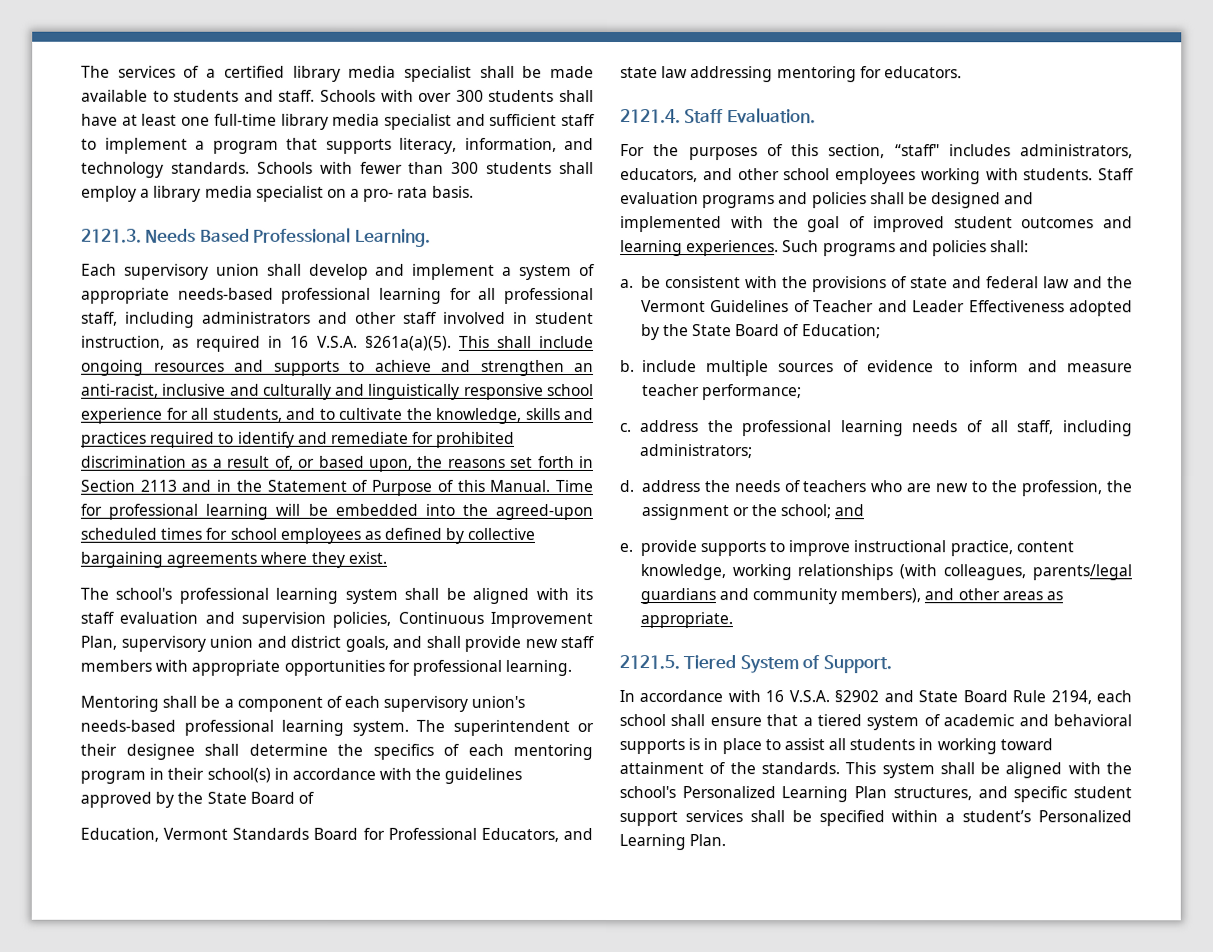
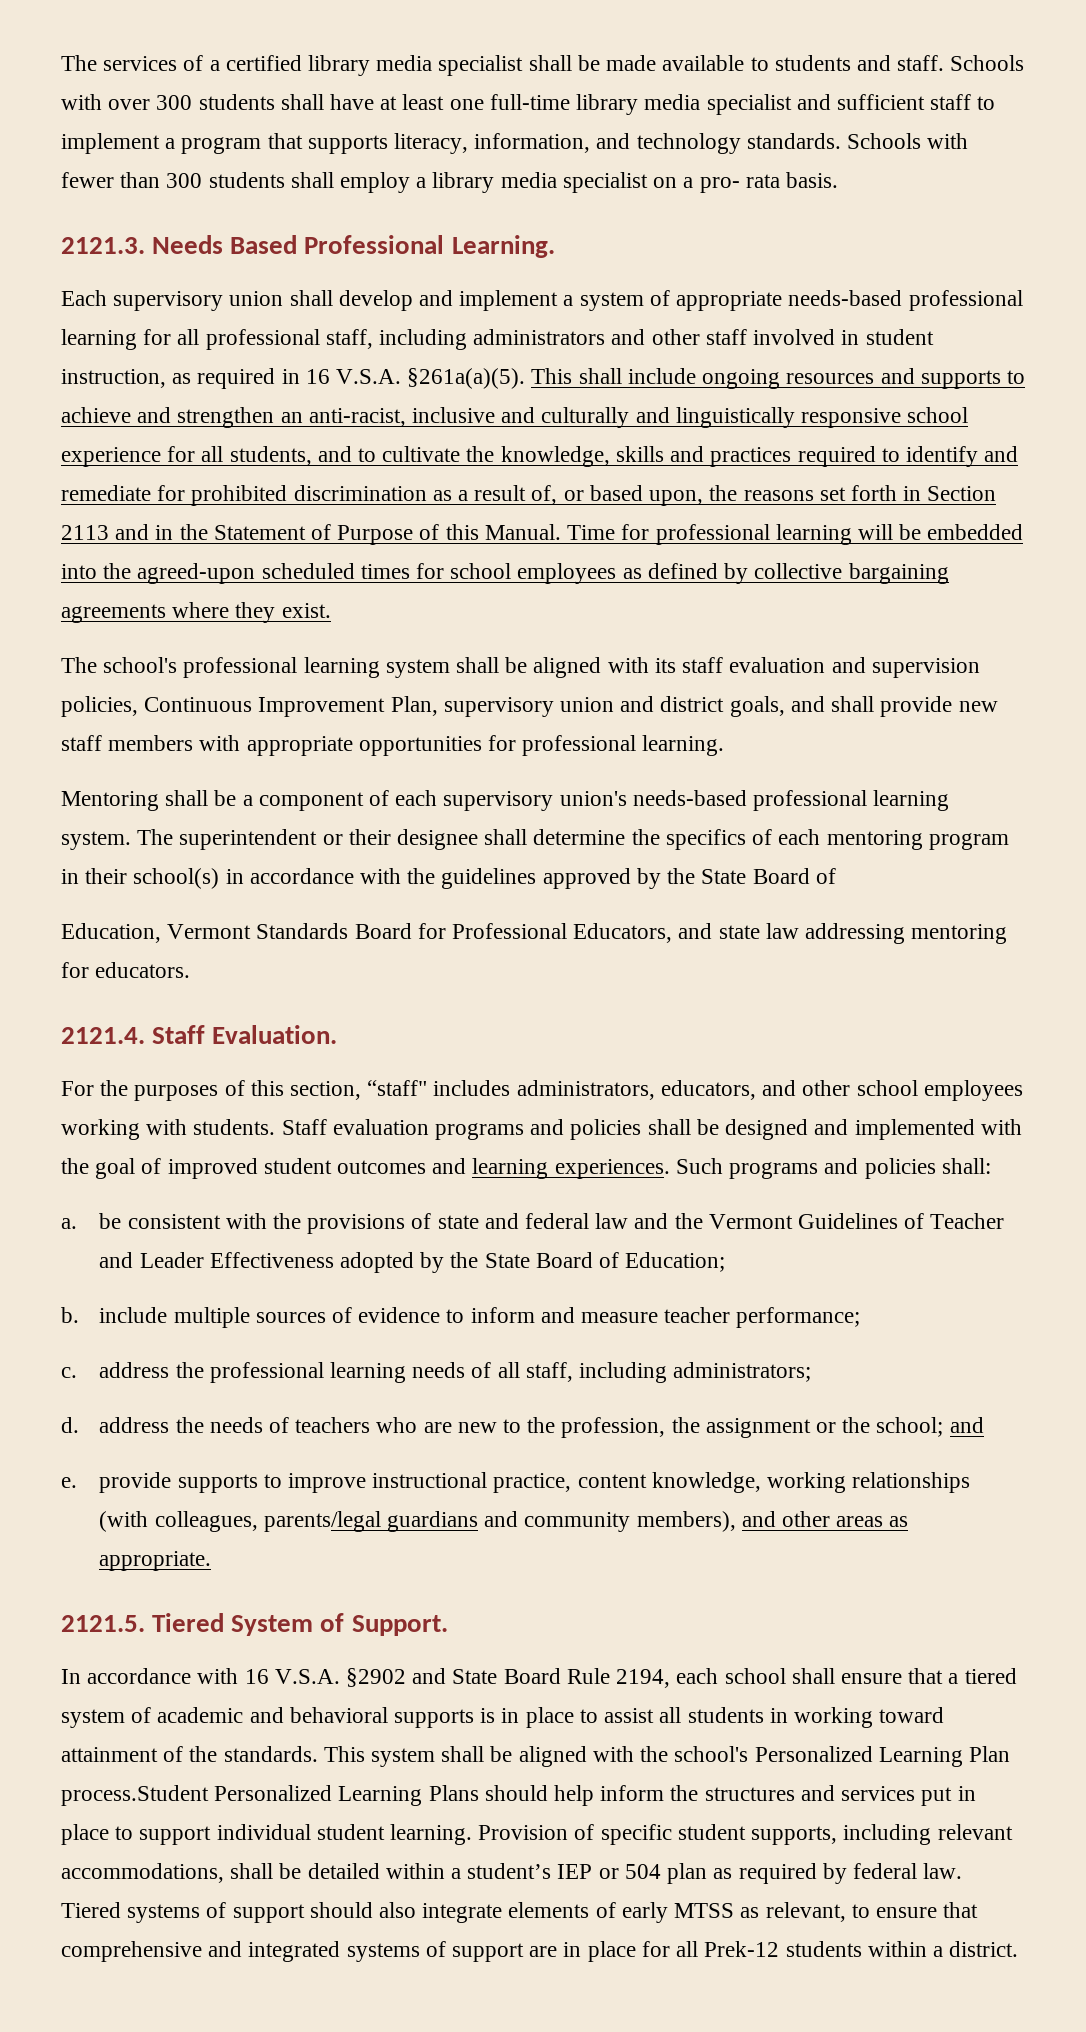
- This system shall be aligned with the school's Personalized Learning Plan structures, and specific student support services shall be specified within a student’s Personalized Learning Plan.
+ This system shall be aligned with the school's Personalized Learning Plan process.Student Personalized Learning Plans should help inform the structures and services put in place to support individual student learning. Provision of specific student supports, including relevant accommodations, shall be detailed within a student’s IEP or 504 plan as required by federal law. Tiered systems of support should also integrate elements of early MTSS as relevant, to ensure that comprehensive and integrated systems of support are in place for all Prek-12 students within a district.

